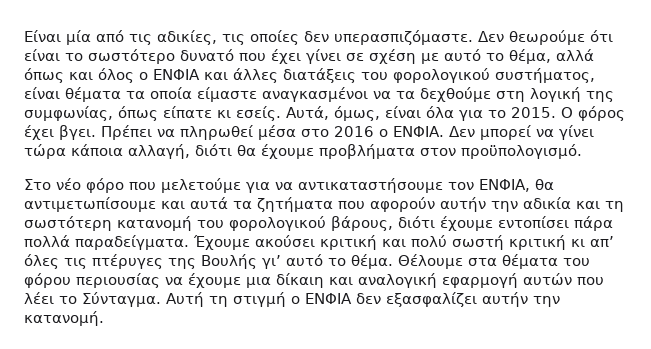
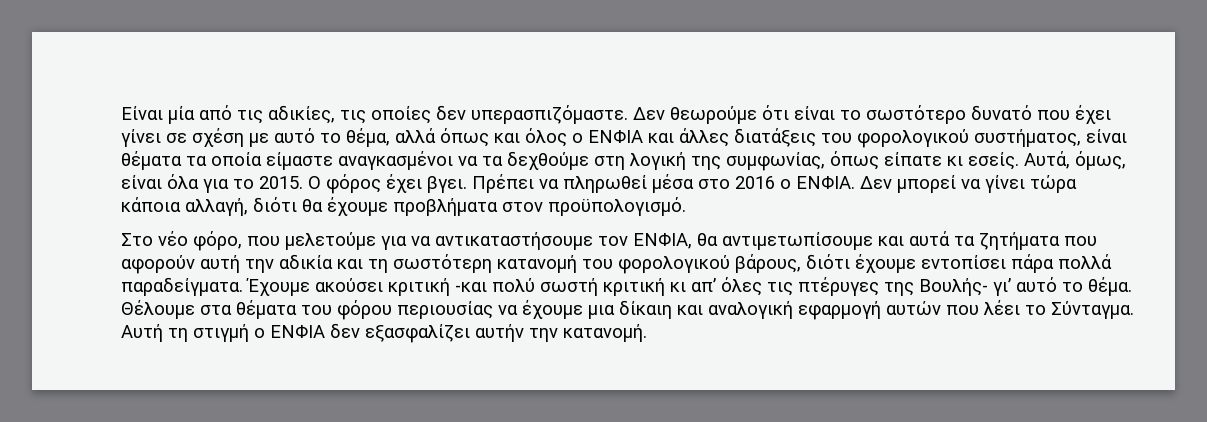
- Στο νέο φόρο που μελετούμε για να αντικαταστήσουμε τον ΕΝΦΙΑ, θα αντιμετωπίσουμε και αυτά τα ζητήματα που αφορούν αυτήν την αδικία και τη σωστότερη κατανομή του φορολογικού βάρους, διότι έχουμε εντοπίσει πάρα πολλά παραδείγματα.
+ Στο νέο φόρο, που μελετούμε για να αντικαταστήσουμε τον ΕΝΦΙΑ, θα αντιμετωπίσουμε και αυτά τα ζητήματα που αφορούν αυτή την αδικία και τη σωστότερη κατανομή του φορολογικού βάρους, διότι έχουμε εντοπίσει πάρα πολλά παραδείγματα.
- Έχουμε ακούσει κριτική και πολύ σωστή κριτική κι απ’ όλες τις πτέρυγες της Βουλής γι’ αυτό το θέμα.
+ Έχουμε ακούσει κριτική -και πολύ σωστή κριτική κι απ’ όλες τις πτέρυγες της Βουλής- γι’ αυτό το θέμα.

